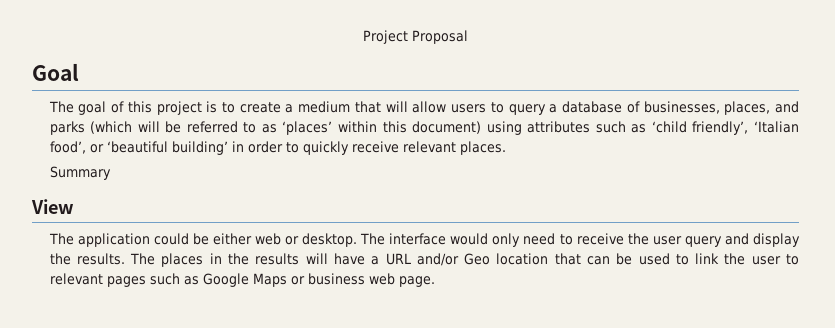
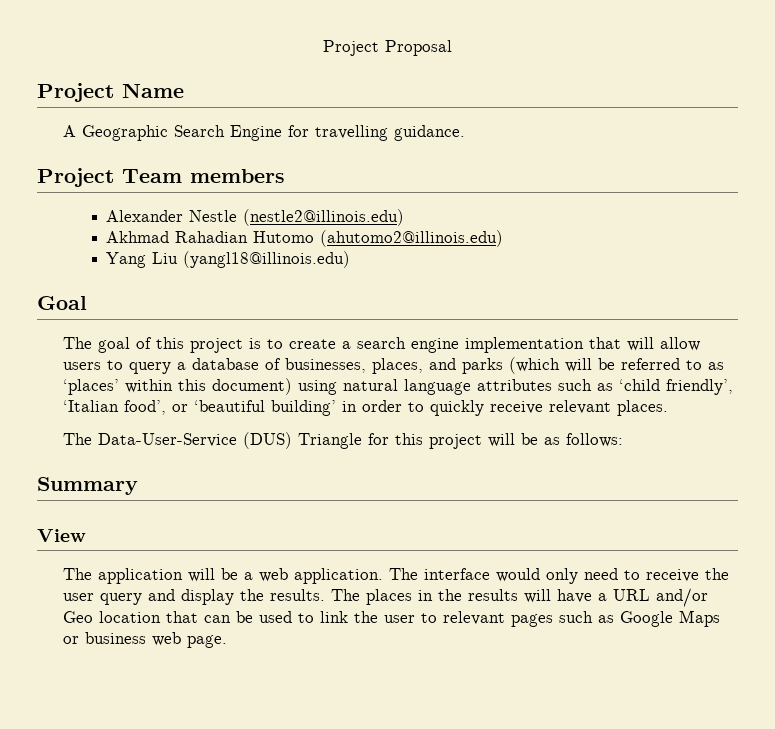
+ Project Name
+ A Geographic Search Engine for travelling guidance.
+ Project Team members
+ Alexander Nestle (nestle2@illinois.edu)
+ Akhmad Rahadian Hutomo (ahutomo2@illinois.edu)
+ Yang Liu (yangl18@illinois.edu)
- The goal of this project is to create a medium that will allow users to query a database of businesses, places, and parks (which will be referred to as ‘places’ within this document) using attributes such as ‘child friendly’, ‘Italian food’, or ‘beautiful building’ in order to quickly receive relevant places.
+ The goal of this project is to create a search engine implementation that will allow users to query a database of businesses, places, and parks (which will be referred to as ‘places’ within this document) using natural language attributes such as ‘child friendly’, ‘Italian food’, or ‘beautiful building’ in order to quickly receive relevant places.
+ The Data-User-Service (DUS) Triangle for this project will be as follows:
  Summary
  View
- The application could be either web or desktop.
+ The application will be a web application.

